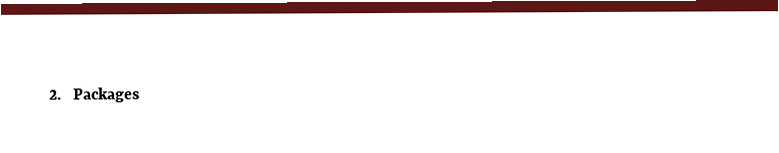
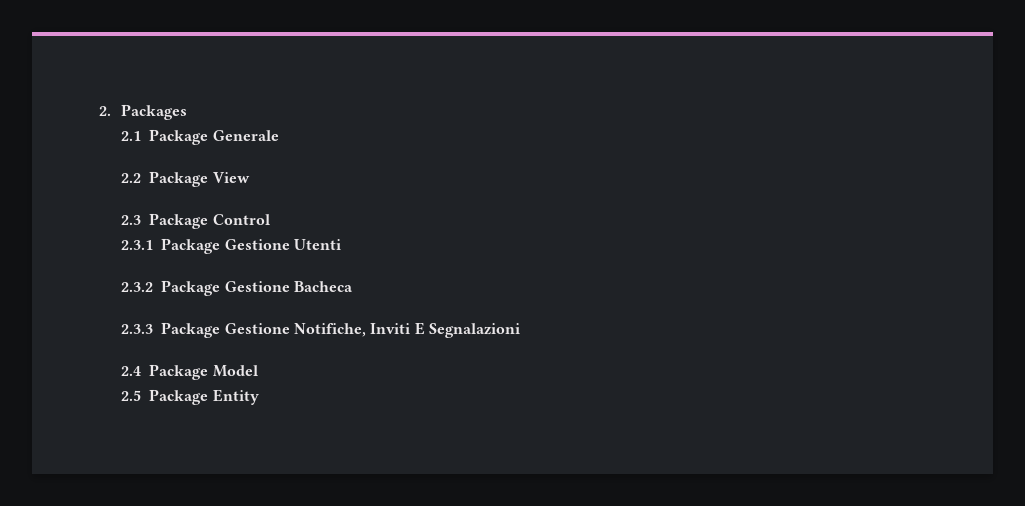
+ 2.1 Package Generale
+ 2.2 Package View
+ 2.3 Package Control
+ 2.3.1 Package Gestione Utenti
+ 2.3.2 Package Gestione Bacheca
+ 2.3.3 Package Gestione Notifiche, Inviti E Segnalazioni
+ 2.4 Package Model
+ 2.5 Package Entity

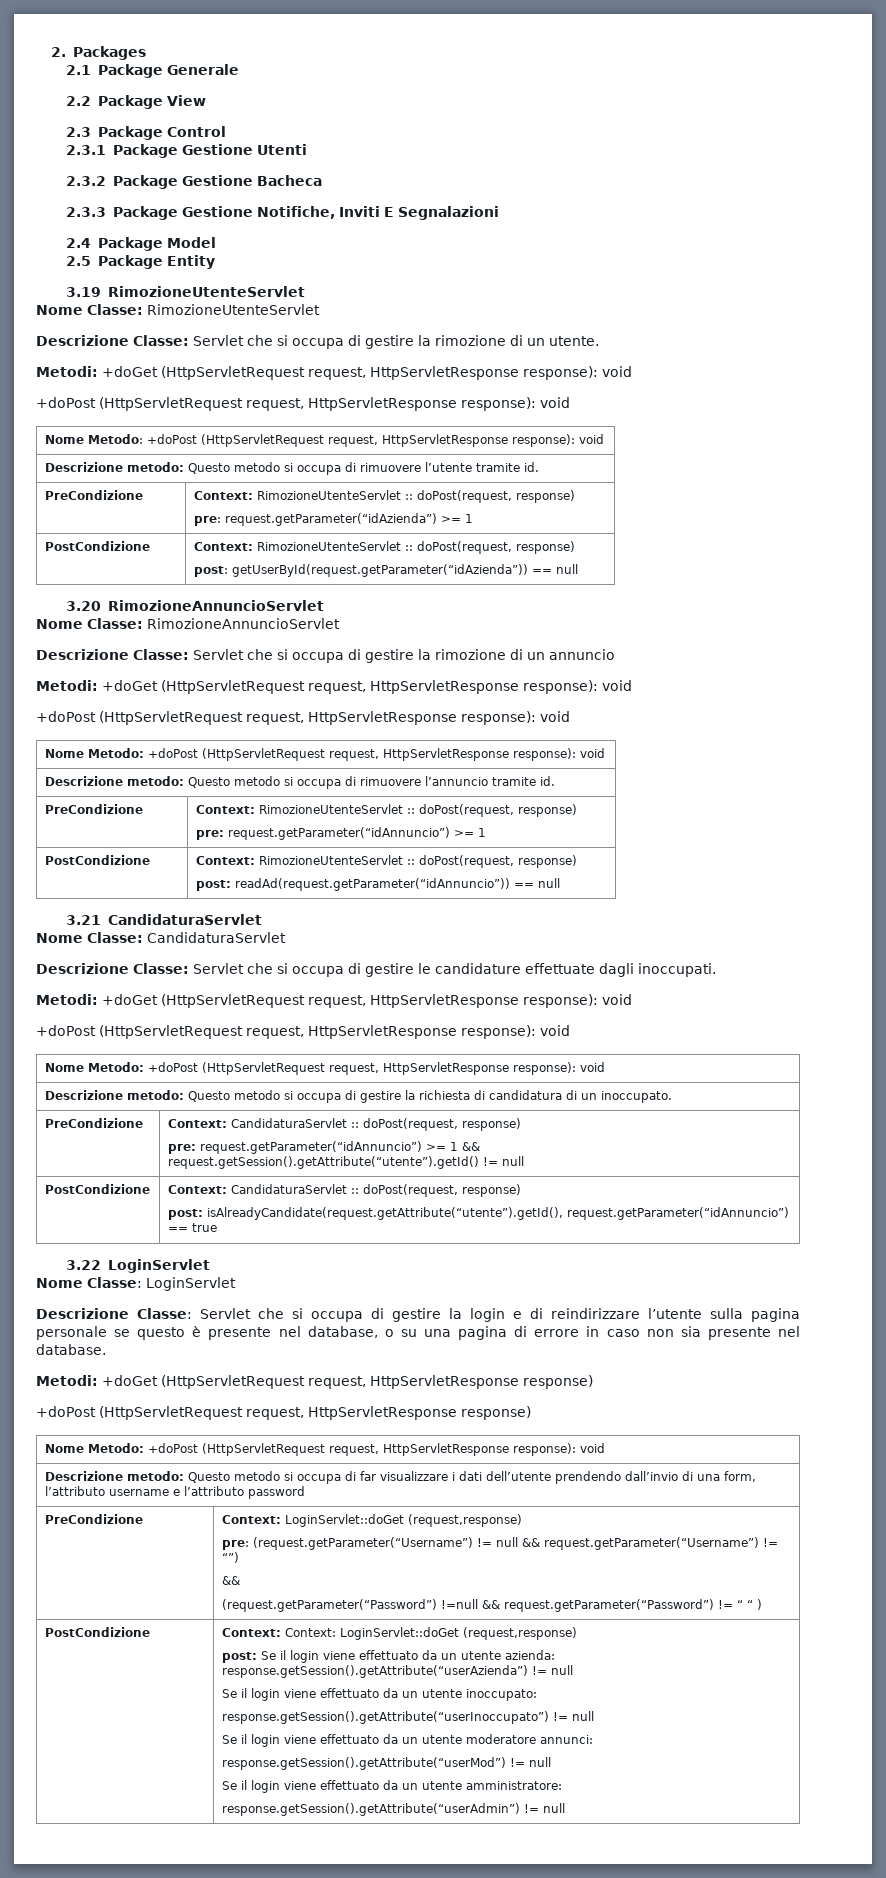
+ 3.19 RimozioneUtenteServlet
+ Nome Classe: RimozioneUtenteServlet
+ Descrizione Classe: Servlet che si occupa di gestire la rimozione di un utente.
+ Metodi: +doGet (HttpServletRequest request, HttpServletResponse response): void
+ +doPost (HttpServletRequest request, HttpServletResponse response): void
+ Nome Metodo: +doPost (HttpServletRequest request, HttpServletResponse response): void
+ Descrizione metodo: Questo metodo si occupa di rimuovere l’utente tramite id.
+ PreCondizione | Context: RimozioneUtenteServlet :: doPost(request, response)
+ pre: request.getParameter(“idAzienda”) >= 1
+ PostCondizione | Context: RimozioneUtenteServlet :: doPost(request, response)
+ post: getUserById(request.getParameter(“idAzienda”)) == null
+ 3.20 RimozioneAnnuncioServlet
+ Nome Classe: RimozioneAnnuncioServlet
+ Descrizione Classe: Servlet che si occupa di gestire la rimozione di un annuncio
+ Metodi: +doGet (HttpServletRequest request, HttpServletResponse response): void
+ +doPost (HttpServletRequest request, HttpServletResponse response): void
+ Nome Metodo: +doPost (HttpServletRequest request, HttpServletResponse response): void
+ Descrizione metodo: Questo metodo si occupa di rimuovere l’annuncio tramite id.
+ PreCondizione | Context: RimozioneUtenteServlet :: doPost(request, response)
+ pre: request.getParameter(“idAnnuncio”) >= 1
+ PostCondizione | Context: RimozioneUtenteServlet :: doPost(request, response)
+ post: readAd(request.getParameter(“idAnnuncio”)) == null
+ 3.21 CandidaturaServlet
+ Nome Classe: CandidaturaServlet
+ Descrizione Classe: Servlet che si occupa di gestire le candidature effettuate dagli inoccupati.
+ Metodi: +doGet (HttpServletRequest request, HttpServletResponse response): void
+ +doPost (HttpServletRequest request, HttpServletResponse response): void
+ Nome Metodo: +doPost (HttpServletRequest request, HttpServletResponse response): void
+ Descrizione metodo: Questo metodo si occupa di gestire la richiesta di candidatura di un inoccupato.
+ PreCondizione | Context: CandidaturaServlet :: doPost(request, response)
+ pre: request.getParameter(“idAnnuncio”) >= 1 && request.getSession().getAttribute(“utente”).getId() != null
+ PostCondizione | Context: CandidaturaServlet :: doPost(request, response)
+ post: isAlreadyCandidate(request.getAttribute(“utente”).getId(), request.getParameter(“idAnnuncio”) == true
+ 3.22 LoginServlet
+ Nome Classe: LoginServlet
+ Descrizione Classe: Servlet che si occupa di gestire la login e di reindirizzare l’utente sulla pagina personale se questo è presente nel database, o su una pagina di errore in caso non sia presente nel database.
+ Metodi: +doGet (HttpServletRequest request, HttpServletResponse response)
+ +doPost (HttpServletRequest request, HttpServletResponse response)
+ Nome Metodo: +doPost (HttpServletRequest request, HttpServletResponse response): void
+ Descrizione metodo: Questo metodo si occupa di far visualizzare i dati dell’utente prendendo dall’invio di una form, l’attributo username e l’attributo password
+ PreCondizione | Context: LoginServlet::doGet (request,response)
+ pre: (request.getParameter(“Username”) != null && request.getParameter(“Username”) != “”)
+ &&
+ (request.getParameter(“Password”) !=null && request.getParameter(“Password”) != “ “ )
+ PostCondizione | Context: Context: LoginServlet::doGet (request,response)
+ post: Se il login viene effettuato da un utente azienda: response.getSession().getAttribute(“userAzienda”) != null
+ Se il login viene effettuato da un utente inoccupato:
+ response.getSession().getAttribute(“userInoccupato”) != null
+ Se il login viene effettuato da un utente moderatore annunci:
+ response.getSession().getAttribute(“userMod”) != null
+ Se il login viene effettuato da un utente amministratore:
+ response.getSession().getAttribute(“userAdmin”) != null

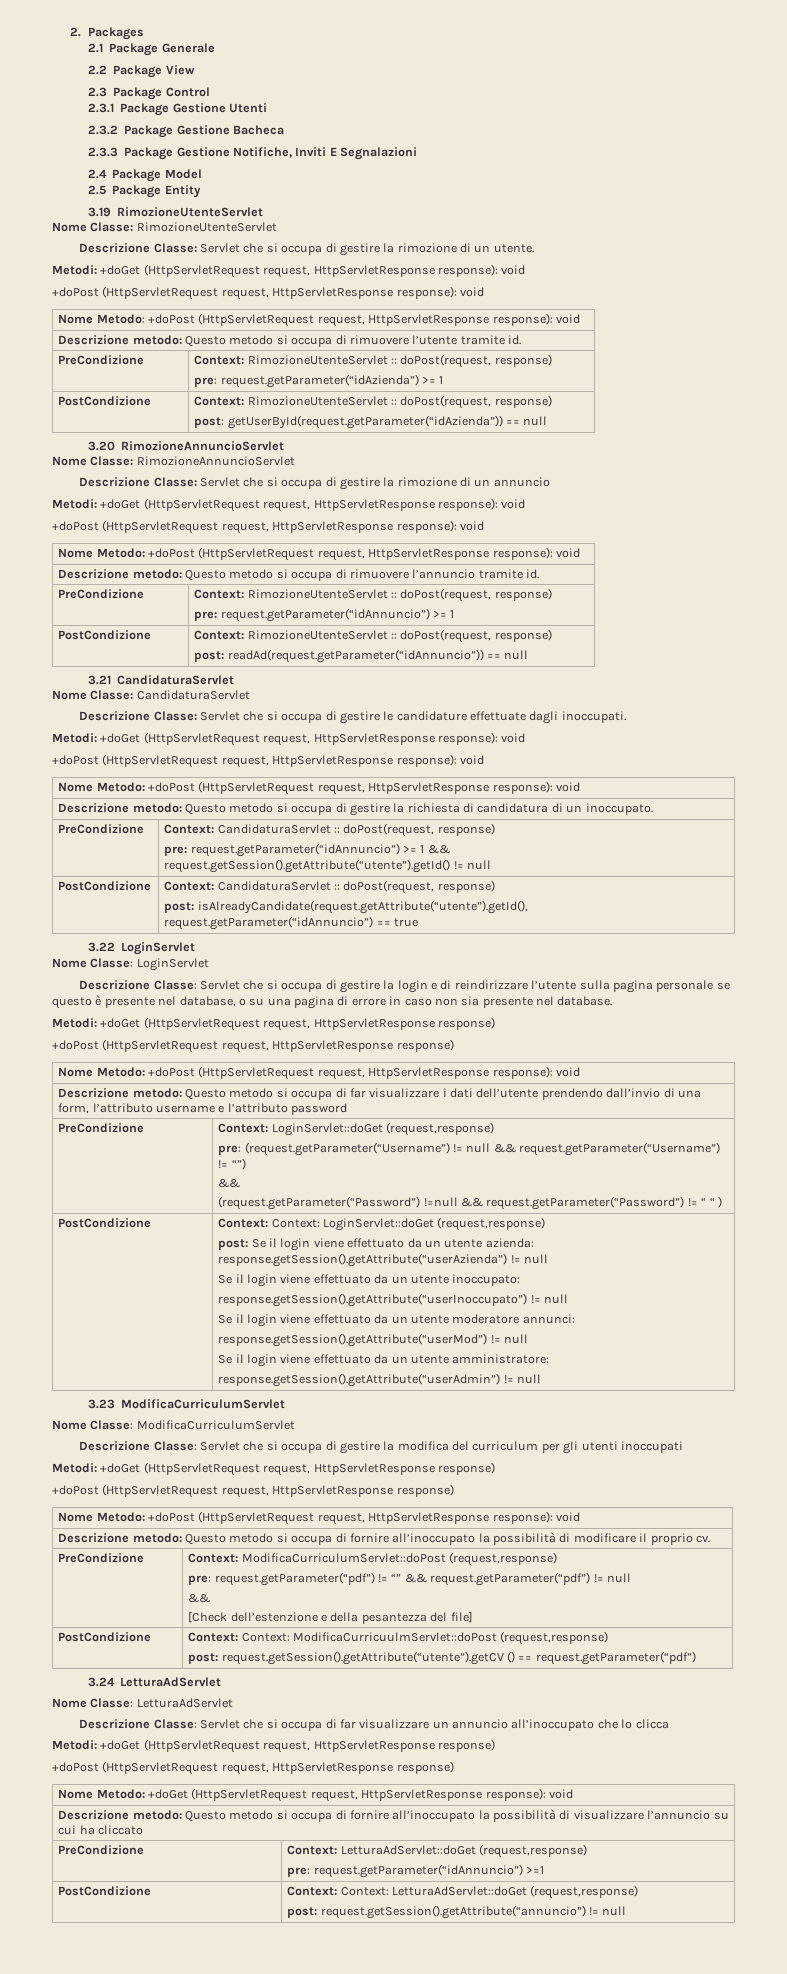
+ 3.23 ModificaCurriculumServlet
+ Nome Classe: ModificaCurriculumServlet
+ Descrizione Classe: Servlet che si occupa di gestire la modifica del curriculum per gli utenti inoccupati
+ Metodi: +doGet (HttpServletRequest request, HttpServletResponse response)
+ +doPost (HttpServletRequest request, HttpServletResponse response)
+ Nome Metodo: +doPost (HttpServletRequest request, HttpServletResponse response): void
+ Descrizione metodo: Questo metodo si occupa di fornire all’inoccupato la possibilità di modificare il proprio cv.
+ PreCondizione | Context: ModificaCurriculumServlet::doPost (request,response)
+ pre: request.getParameter(“pdf”) != “” && request.getParameter(“pdf”) != null
+ &&
+ [Check dell’estenzione e della pesantezza del file]
+ PostCondizione | Context: Context: ModificaCurricuulmServlet::doPost (request,response)
+ post: request.getSession().getAttribute(“utente”).getCV () == request.getParameter(“pdf”)
+ 3.24 LetturaAdServlet
+ Nome Classe: LetturaAdServlet
+ Descrizione Classe: Servlet che si occupa di far visualizzare un annuncio all’inoccupato che lo clicca
+ Metodi: +doGet (HttpServletRequest request, HttpServletResponse response)
+ +doPost (HttpServletRequest request, HttpServletResponse response)
+ Nome Metodo: +doGet (HttpServletRequest request, HttpServletResponse response): void
+ Descrizione metodo: Questo metodo si occupa di fornire all’inoccupato la possibilità di visualizzare l’annuncio su cui ha cliccato
+ PreCondizione | Context: LetturaAdServlet::doGet (request,response)
+ pre: request.getParameter(“idAnnuncio”) >=1
+ PostCondizione | Context: Context: LetturaAdServlet::doGet (request,response)
+ post: request.getSession().getAttribute(“annuncio”) != null

